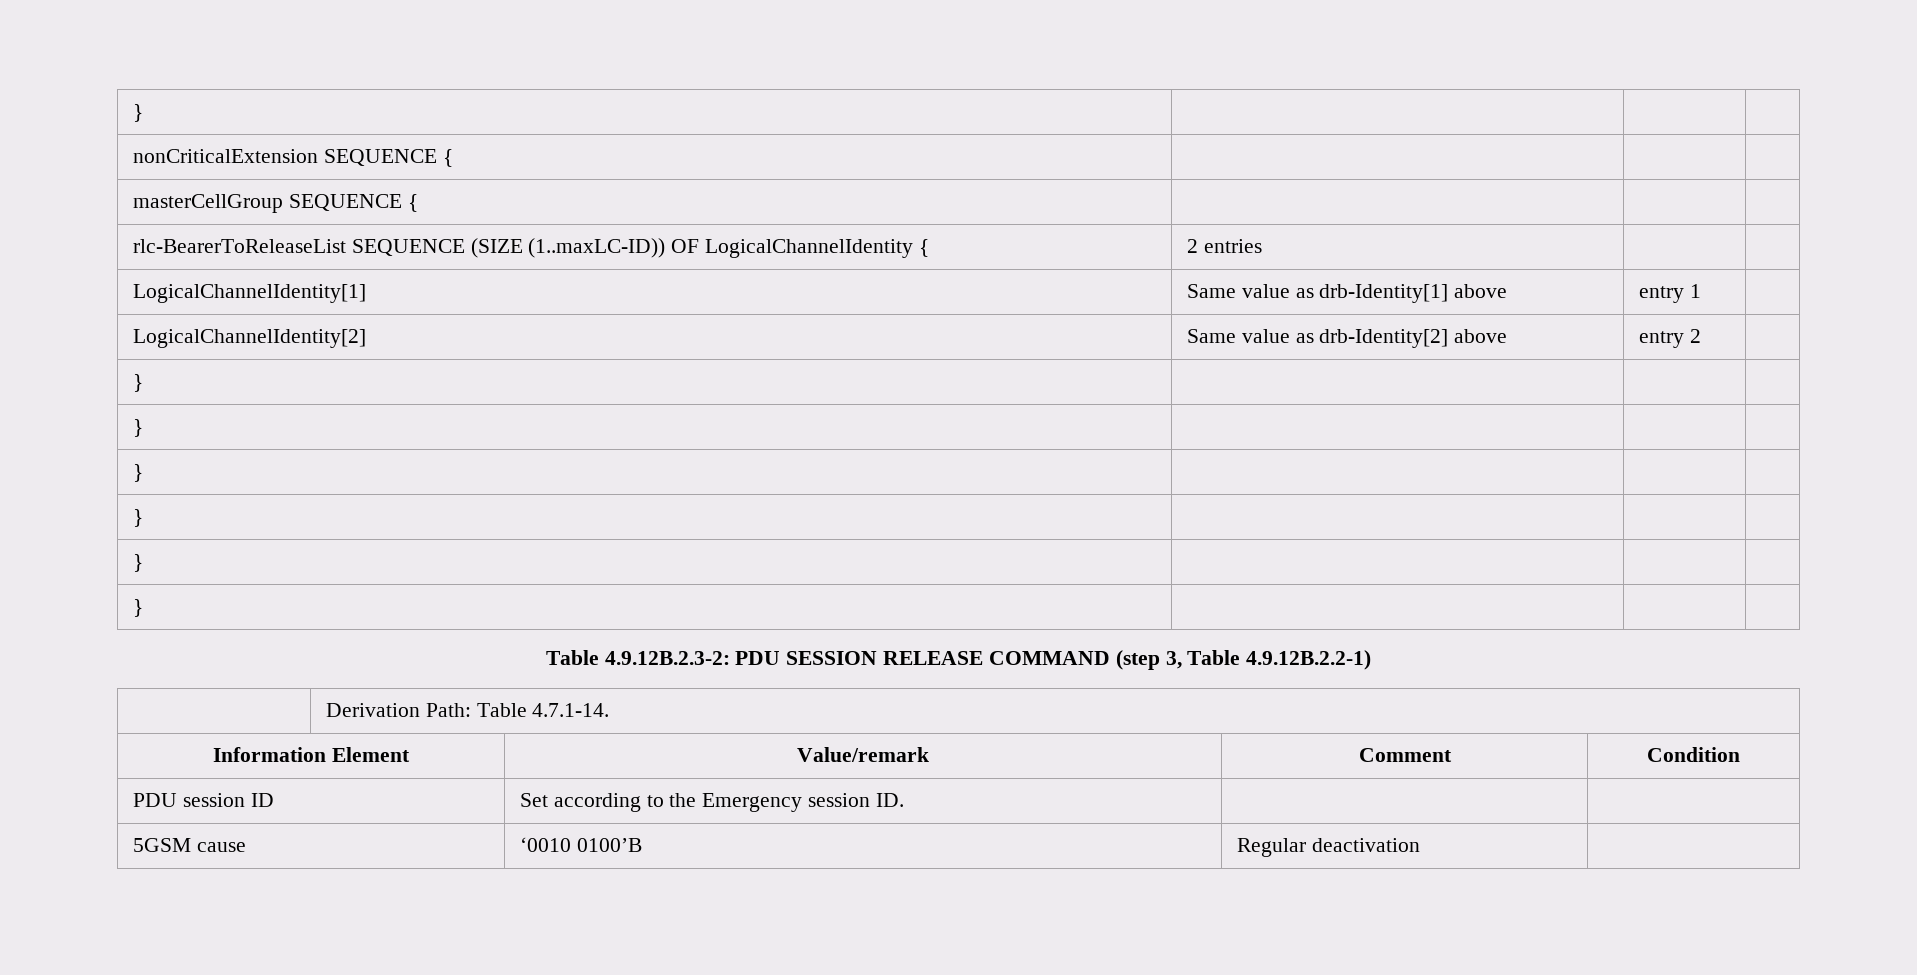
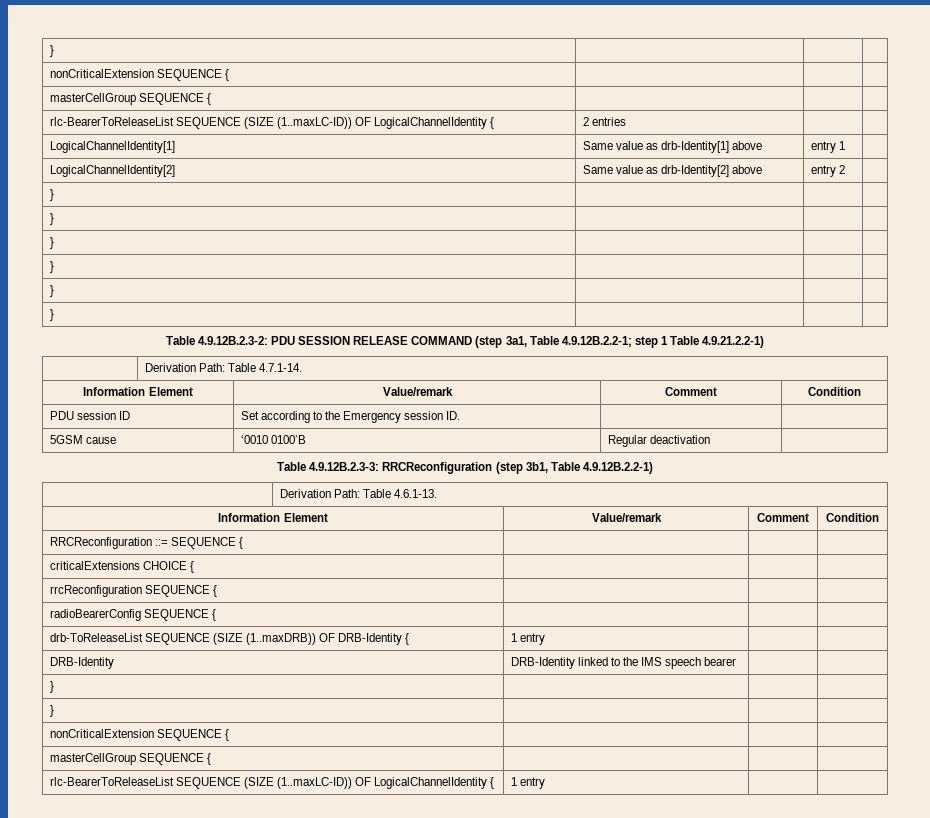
- Table 4.9.12B.2.3-2: PDU SESSION RELEASE COMMAND (step 3, Table 4.9.12B.2.2-1)
+ Table 4.9.12B.2.3-2: PDU SESSION RELEASE COMMAND (step 3a1, Table 4.9.12B.2.2-1; step 1 Table 4.9.21.2.2-1)
+ Table 4.9.12B.2.3-3: RRCReconfiguration (step 3b1, Table 4.9.12B.2.2-1)
+ | Derivation Path: Table 4.6.1-13.
+ Information Element | Value/remark | Comment | Condition
+ RRCReconfiguration ::= SEQUENCE { | | |
+ criticalExtensions CHOICE { | | |
+ rrcReconfiguration SEQUENCE { | | |
+ radioBearerConfig SEQUENCE { | | |
+ drb-ToReleaseList SEQUENCE (SIZE (1..maxDRB)) OF DRB-Identity { | 1 entry | |
+ DRB-Identity | DRB-Identity linked to the IMS speech bearer | |
+ } | | |
+ } | | |
+ nonCriticalExtension SEQUENCE { | | |
+ masterCellGroup SEQUENCE { | | |
+ rlc-BearerToReleaseList SEQUENCE (SIZE (1..maxLC-ID)) OF LogicalChannelIdentity { | 1 entry | |

